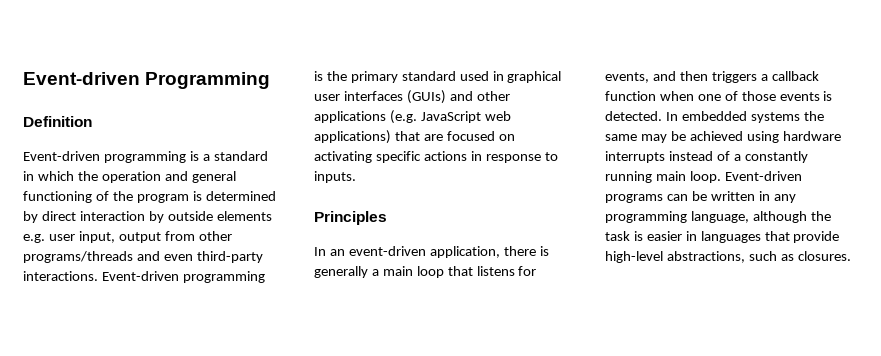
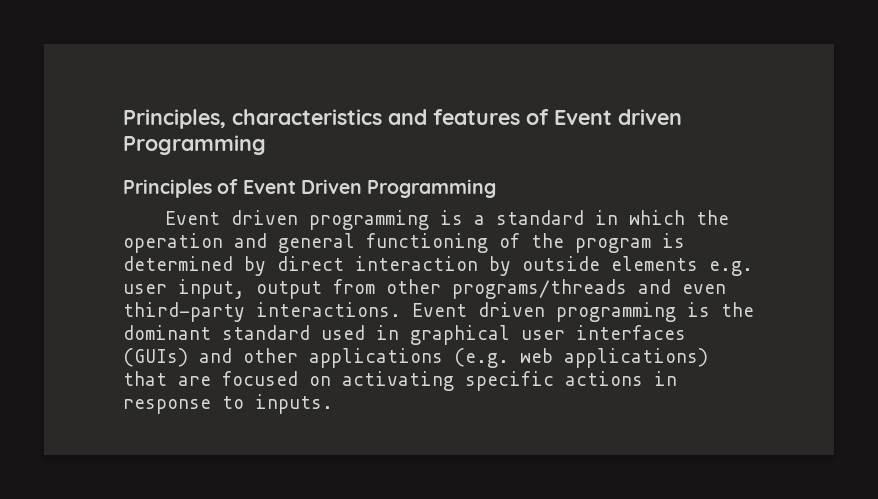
- Event-driven Programming
- Definition
- Event-driven programming is a standard in which the operation and general functioning of the program is determined by direct interaction by outside elements e.g. user input, output from other programs/threads and even third-party interactions.
+ Principles, characteristics and features of Event driven Programming
+ Principles of Event Driven Programming
+ Event driven programming is a standard in which the operation and general functioning of the program is determined by direct interaction by outside elements e.g. user input, output from other programs/threads and even third-party interactions.
- Event-driven programming is the primary standard used in graphical user interfaces (GUIs) and other applications (e.g. JavaScript web applications) that are focused on activating specific actions in response to inputs.
+ Event driven programming is the dominant standard used in graphical user interfaces (GUIs) and other applications (e.g. web applications) that are focused on activating specific actions in response to inputs.
- Principles
- In an event-driven application, there is generally a main loop that listens for events, and then triggers a callback function when one of those events is detected. In embedded systems the same may be achieved using hardware interrupts instead of a constantly running main loop. Event-driven programs can be written in any programming language, although the task is easier in languages that provide high-level abstractions, such as closures.

